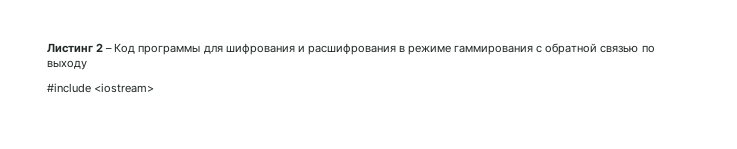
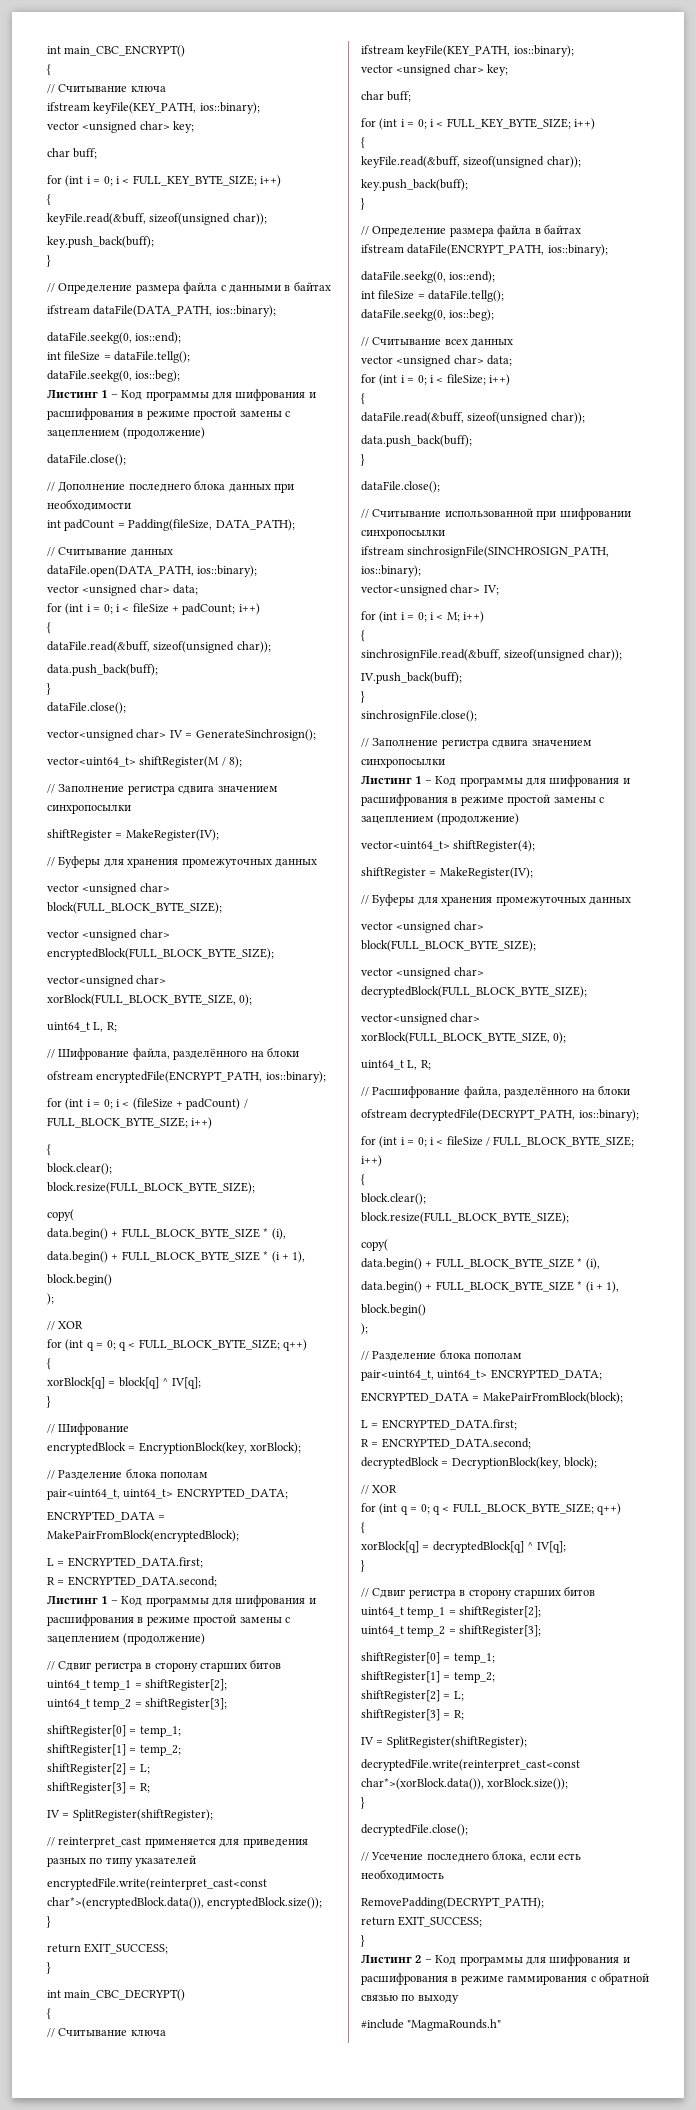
+ int main_CBC_ENCRYPT()
+ {
+ // Считывание ключа
+ ifstream keyFile(KEY_PATH, ios::binary);
+ vector <unsigned char> key;
+ char buff;
+ for (int i = 0; i < FULL_KEY_BYTE_SIZE; i++)
+ {
+ keyFile.read(&buff, sizeof(unsigned char));
+ key.push_back(buff);
+ }
+ // Определение размера файла с данными в байтах
+ ifstream dataFile(DATA_PATH, ios::binary);
+ dataFile.seekg(0, ios::end);
+ int fileSize = dataFile.tellg();
+ dataFile.seekg(0, ios::beg);
+ Листинг 1 – Код программы для шифрования и расшифрования в режиме простой замены с зацеплением (продолжение)
+ dataFile.close();
+ // Дополнение последнего блока данных при необходимости
+ int padCount = Padding(fileSize, DATA_PATH);
+ // Считывание данных
+ dataFile.open(DATA_PATH, ios::binary);
+ vector <unsigned char> data;
+ for (int i = 0; i < fileSize + padCount; i++)
+ {
+ dataFile.read(&buff, sizeof(unsigned char));
+ data.push_back(buff);
+ }
+ dataFile.close();
+ vector<unsigned char> IV = GenerateSinchrosign();
+ vector<uint64_t> shiftRegister(M / 8);
+ // Заполнение регистра сдвига значением синхропосылки
+ shiftRegister = MakeRegister(IV);
+ // Буферы для хранения промежуточных данных
+ vector <unsigned char> block(FULL_BLOCK_BYTE_SIZE);
+ vector <unsigned char> encryptedBlock(FULL_BLOCK_BYTE_SIZE);
+ vector<unsigned char> xorBlock(FULL_BLOCK_BYTE_SIZE, 0);
+ uint64_t L, R;
+ // Шифрование файла, разделённого на блоки
+ ofstream encryptedFile(ENCRYPT_PATH, ios::binary);
+ for (int i = 0; i < (fileSize + padCount) / FULL_BLOCK_BYTE_SIZE; i++)
+ {
+ block.clear();
+ block.resize(FULL_BLOCK_BYTE_SIZE);
+ copy(
+ data.begin() + FULL_BLOCK_BYTE_SIZE * (i),
+ data.begin() + FULL_BLOCK_BYTE_SIZE * (i + 1),
+ block.begin()
+ );
+ // XOR
+ for (int q = 0; q < FULL_BLOCK_BYTE_SIZE; q++)
+ {
+ xorBlock[q] = block[q] ^ IV[q];
+ }
+ // Шифрование
+ encryptedBlock = EncryptionBlock(key, xorBlock);
+ // Разделение блока пополам
+ pair<uint64_t, uint64_t> ENCRYPTED_DATA;
+ ENCRYPTED_DATA = MakePairFromBlock(encryptedBlock);
+ L = ENCRYPTED_DATA.first;
+ R = ENCRYPTED_DATA.second;
+ Листинг 1 – Код программы для шифрования и расшифрования в режиме простой замены с зацеплением (продолжение)
+ // Сдвиг регистра в сторону старших битов
+ uint64_t temp_1 = shiftRegister[2];
+ uint64_t temp_2 = shiftRegister[3];
+ shiftRegister[0] = temp_1;
+ shiftRegister[1] = temp_2;
+ shiftRegister[2] = L;
+ shiftRegister[3] = R;
+ IV = SplitRegister(shiftRegister);
+ // reinterpret_cast применяется для приведения разных по типу указателей
+ encryptedFile.write(reinterpret_cast<const char*>(encryptedBlock.data()), encryptedBlock.size());
+ }
+ return EXIT_SUCCESS;
+ }
+ int main_CBC_DECRYPT()
+ {
+ // Считывание ключа
+ ifstream keyFile(KEY_PATH, ios::binary);
+ vector <unsigned char> key;
+ char buff;
+ for (int i = 0; i < FULL_KEY_BYTE_SIZE; i++)
+ {
+ keyFile.read(&buff, sizeof(unsigned char));
+ key.push_back(buff);
+ }
+ // Определение размера файла в байтах
+ ifstream dataFile(ENCRYPT_PATH, ios::binary);
+ dataFile.seekg(0, ios::end);
+ int fileSize = dataFile.tellg();
+ dataFile.seekg(0, ios::beg);
+ // Считывание всех данных
+ vector <unsigned char> data;
+ for (int i = 0; i < fileSize; i++)
+ {
+ dataFile.read(&buff, sizeof(unsigned char));
+ data.push_back(buff);
+ }
+ dataFile.close();
+ // Считывание использованной при шифровании синхропосылки
+ ifstream sinchrosignFile(SINCHROSIGN_PATH, ios::binary);
+ vector<unsigned char> IV;
+ for (int i = 0; i < M; i++)
+ {
+ sinchrosignFile.read(&buff, sizeof(unsigned char));
+ IV.push_back(buff);
+ }
+ sinchrosignFile.close();
+ // Заполнение регистра сдвига значением синхропосылки
+ Листинг 1 – Код программы для шифрования и расшифрования в режиме простой замены с зацеплением (продолжение)
+ vector<uint64_t> shiftRegister(4);
+ shiftRegister = MakeRegister(IV);
+ // Буферы для хранения промежуточных данных
+ vector <unsigned char> block(FULL_BLOCK_BYTE_SIZE);
+ vector <unsigned char> decryptedBlock(FULL_BLOCK_BYTE_SIZE);
+ vector<unsigned char> xorBlock(FULL_BLOCK_BYTE_SIZE, 0);
+ uint64_t L, R;
+ // Расшифрование файла, разделённого на блоки
+ ofstream decryptedFile(DECRYPT_PATH, ios::binary);
+ for (int i = 0; i < fileSize / FULL_BLOCK_BYTE_SIZE; i++)
+ {
+ block.clear();
+ block.resize(FULL_BLOCK_BYTE_SIZE);
+ copy(
+ data.begin() + FULL_BLOCK_BYTE_SIZE * (i),
+ data.begin() + FULL_BLOCK_BYTE_SIZE * (i + 1),
+ block.begin()
+ );
+ // Разделение блока пополам
+ pair<uint64_t, uint64_t> ENCRYPTED_DATA;
+ ENCRYPTED_DATA = MakePairFromBlock(block);
+ L = ENCRYPTED_DATA.first;
+ R = ENCRYPTED_DATA.second;
+ decryptedBlock = DecryptionBlock(key, block);
+ // XOR
+ for (int q = 0; q < FULL_BLOCK_BYTE_SIZE; q++)
+ {
+ xorBlock[q] = decryptedBlock[q] ^ IV[q];
+ }
+ // Сдвиг регистра в сторону старших битов
+ uint64_t temp_1 = shiftRegister[2];
+ uint64_t temp_2 = shiftRegister[3];
+ shiftRegister[0] = temp_1;
+ shiftRegister[1] = temp_2;
+ shiftRegister[2] = L;
+ shiftRegister[3] = R;
+ IV = SplitRegister(shiftRegister);
+ decryptedFile.write(reinterpret_cast<const char*>(xorBlock.data()), xorBlock.size());
+ }
+ decryptedFile.close();
+ // Усечение последнего блока, если есть необходимость
+ RemovePadding(DECRYPT_PATH);
+ return EXIT_SUCCESS;
+ }
- #include <iostream>
+ #include "MagmaRounds.h"

